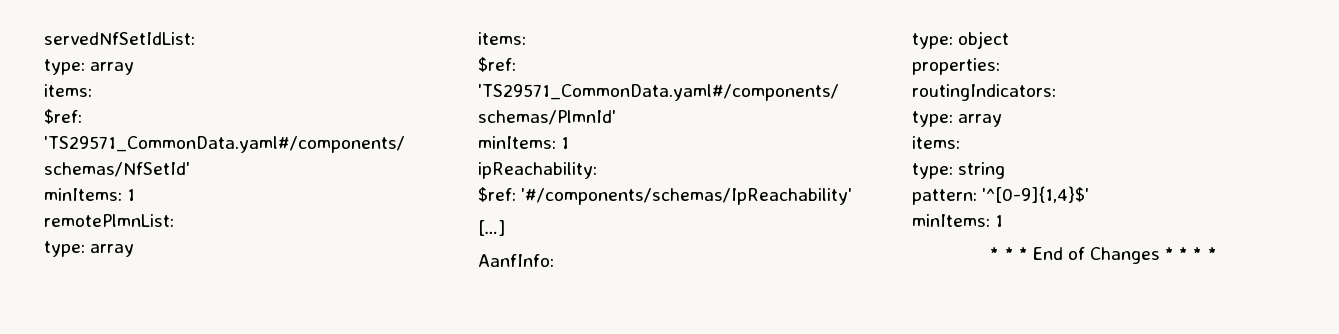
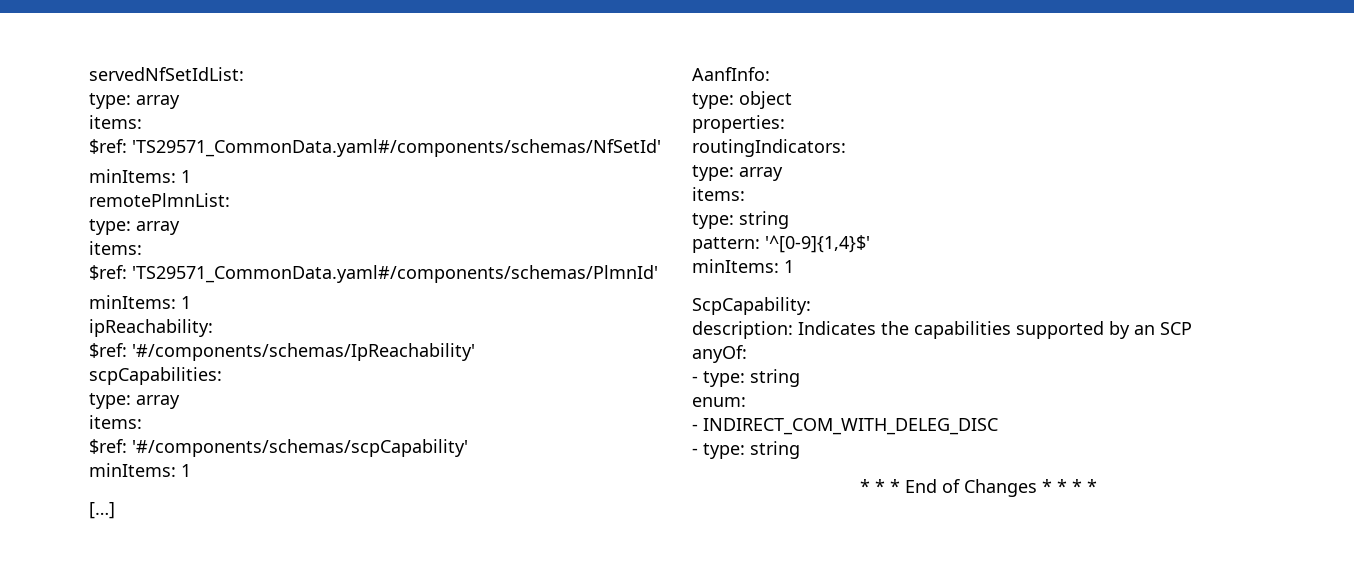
+ scpCapabilities:
+ type: array
+ items:
+ $ref: '#/components/schemas/scpCapability'
+ minItems: 1
+ ScpCapability:
+ description: Indicates the capabilities supported by an SCP
+ anyOf:
+ - type: string
+ enum:
+ - INDIRECT_COM_WITH_DELEG_DISC
+ - type: string

